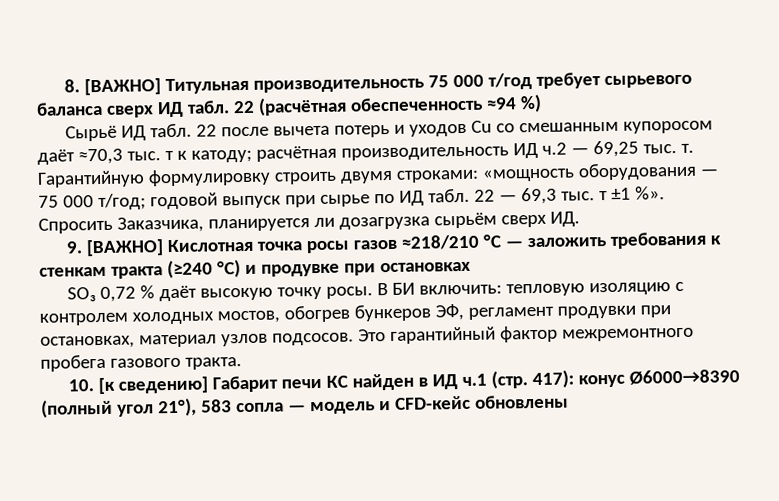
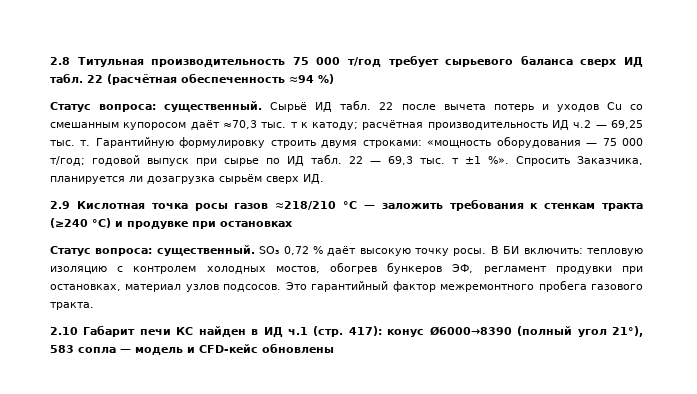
- 8. [ВАЖНО] Титульная производительность 75 000 т/год требует сырьевого баланса сверх ИД табл.
+ 2.8 Титульная производительность 75 000 т/год требует сырьевого баланса сверх ИД табл.
  22 (расчётная обеспеченность ≈94 %)
- Сырьё ИД табл.
+ Статус вопроса: существенный. Сырьё ИД табл.
- 9. [ВАЖНО] Кислотная точка росы газов ≈218/210 °C — заложить требования к стенкам тракта (≥240 °C) и продувке при остановках
- SO₃ 0,72 % даёт высокую точку росы.
+ 2.9 Кислотная точка росы газов ≈218/210 °C — заложить требования к стенкам тракта (≥240 °C) и продувке при остановках
+ Статус вопроса: существенный. SO₃ 0,72 % даёт высокую точку росы.
- 10. [к сведению] Габарит печи КС найден в ИД ч.1 (стр. 417): конус Ø6000→8390 (полный угол 21°), 583 сопла — модель и CFD-кейс обновлены
+ 2.10 Габарит печи КС найден в ИД ч.1 (стр. 417): конус Ø6000→8390 (полный угол 21°), 583 сопла — модель и CFD-кейс обновлены

